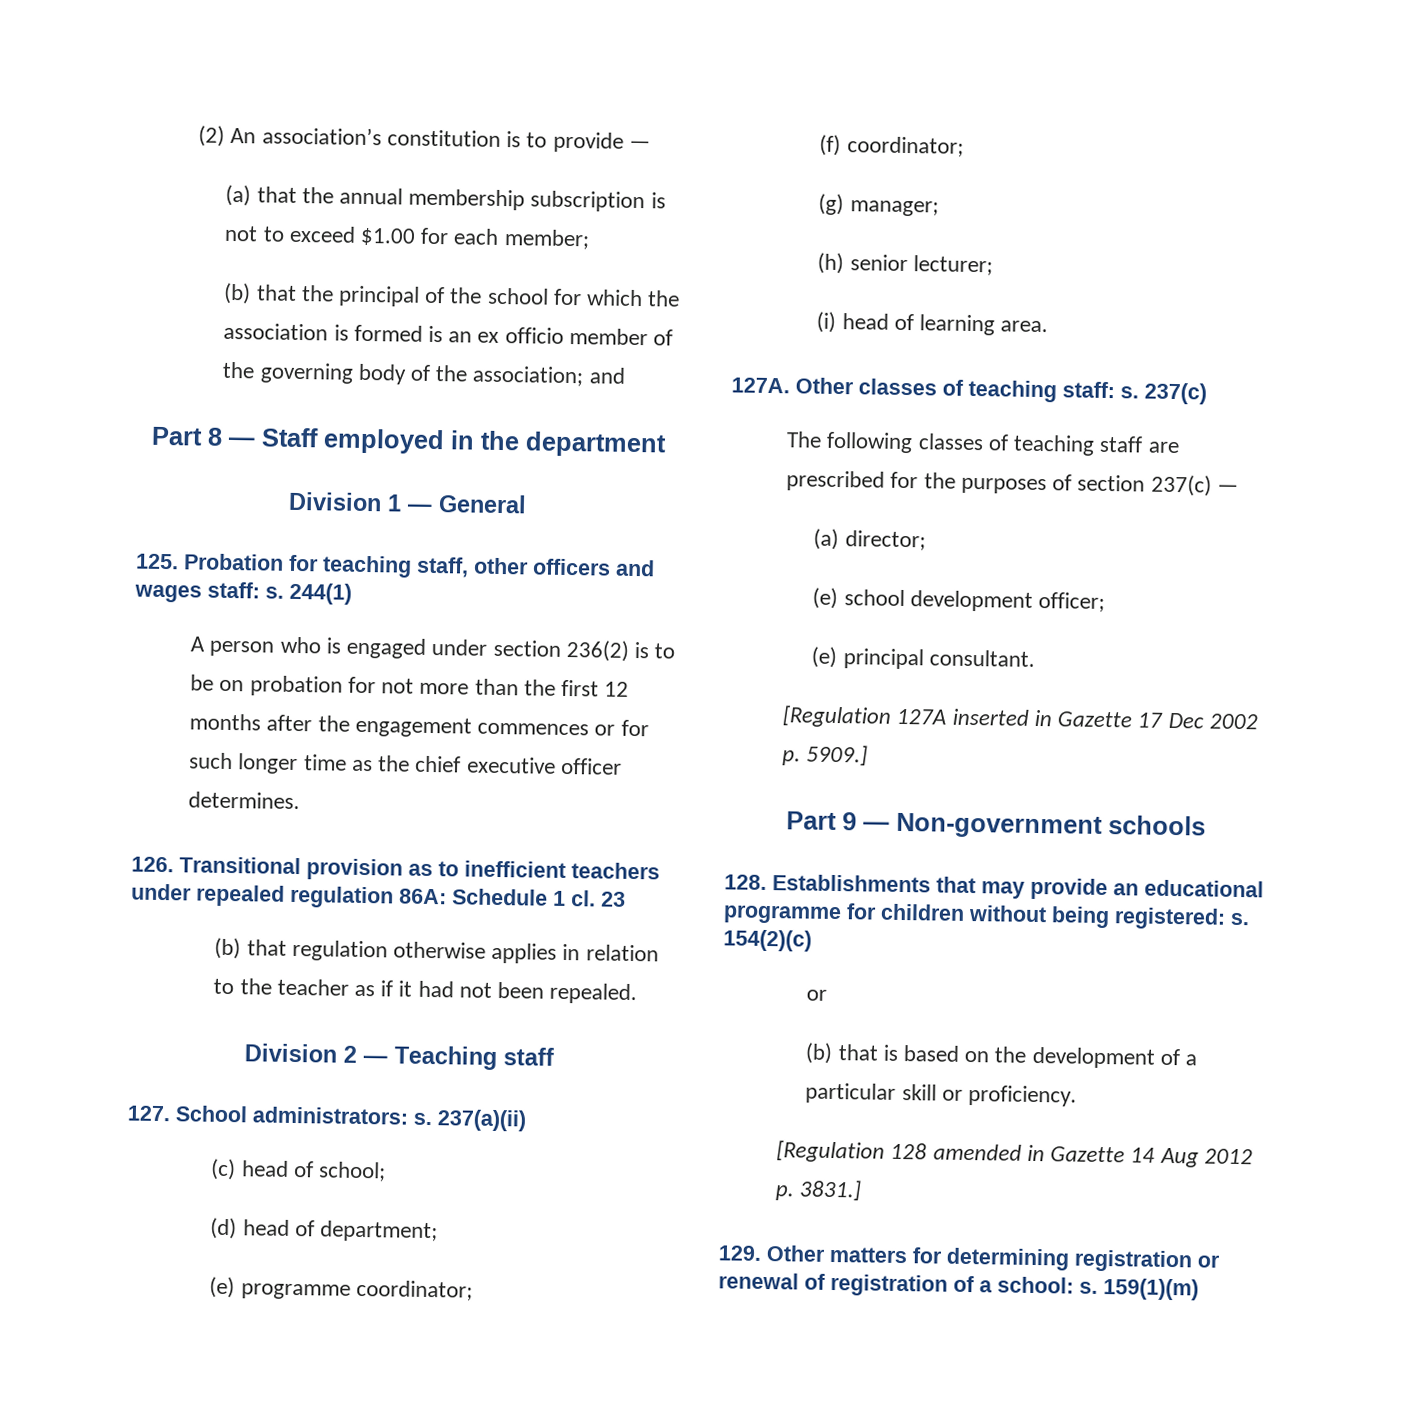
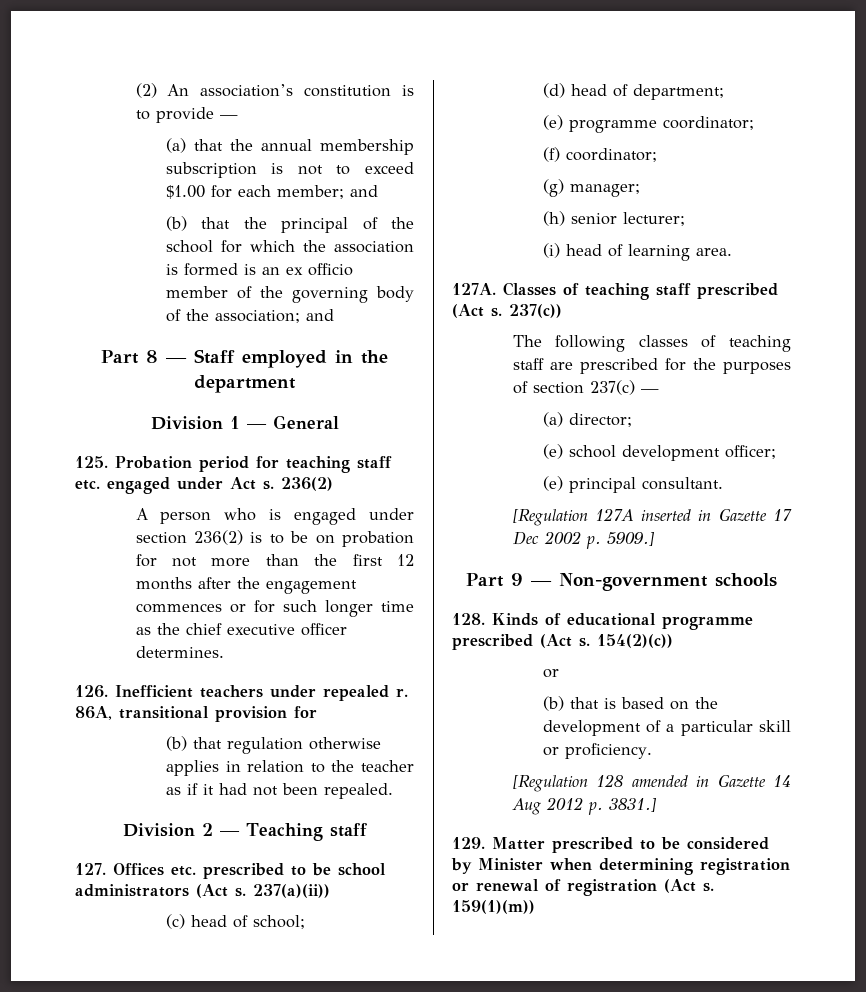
- (a) that the annual membership subscription is not to exceed $1.00 for each member;
+ (a) that the annual membership subscription is not to exceed $1.00 for each member; and
- 125. Probation for teaching staff, other officers and wages staff: s. 244(1)
+ 125. Probation period for teaching staff etc. engaged under Act s. 236(2)
- 126. Transitional provision as to inefficient teachers under repealed regulation 86A: Schedule 1 cl. 23
+ 126. Inefficient teachers under repealed r. 86A, transitional provision for
- 127. School administrators: s. 237(a)(ii)
+ 127. Offices etc. prescribed to be school administrators (Act s. 237(a)(ii))
- Other classes of teaching staff: s. 237(c)
+ Classes of teaching staff prescribed (Act s. 237(c))
- 128. Establishments that may provide an educational programme for children without being registered: s. 154(2)(c)
+ 128. Kinds of educational programme prescribed (Act s. 154(2)(c))
- 129. Other matters for determining registration or renewal of registration of a school: s. 159(1)(m)
+ 129. Matter prescribed to be considered by Minister when determining registration or renewal of registration (Act s. 159(1)(m))

